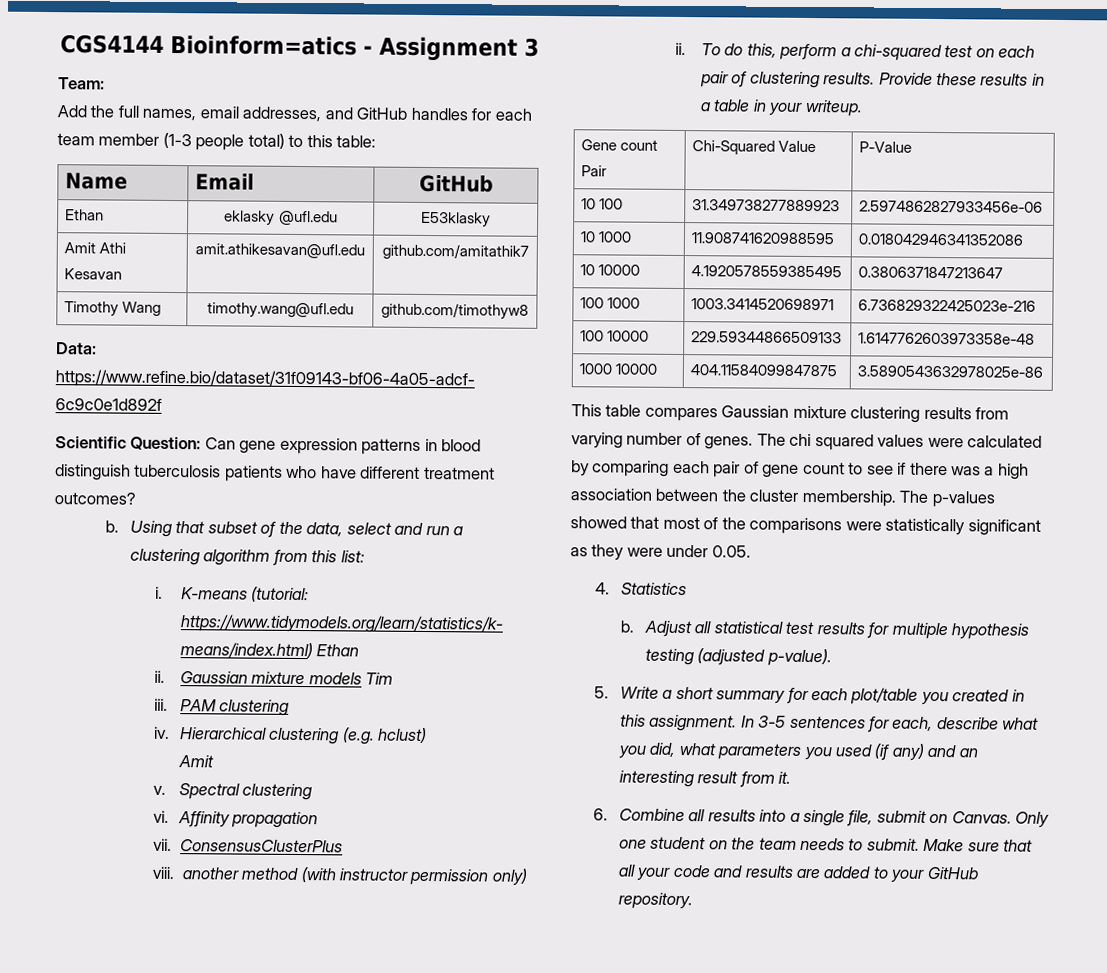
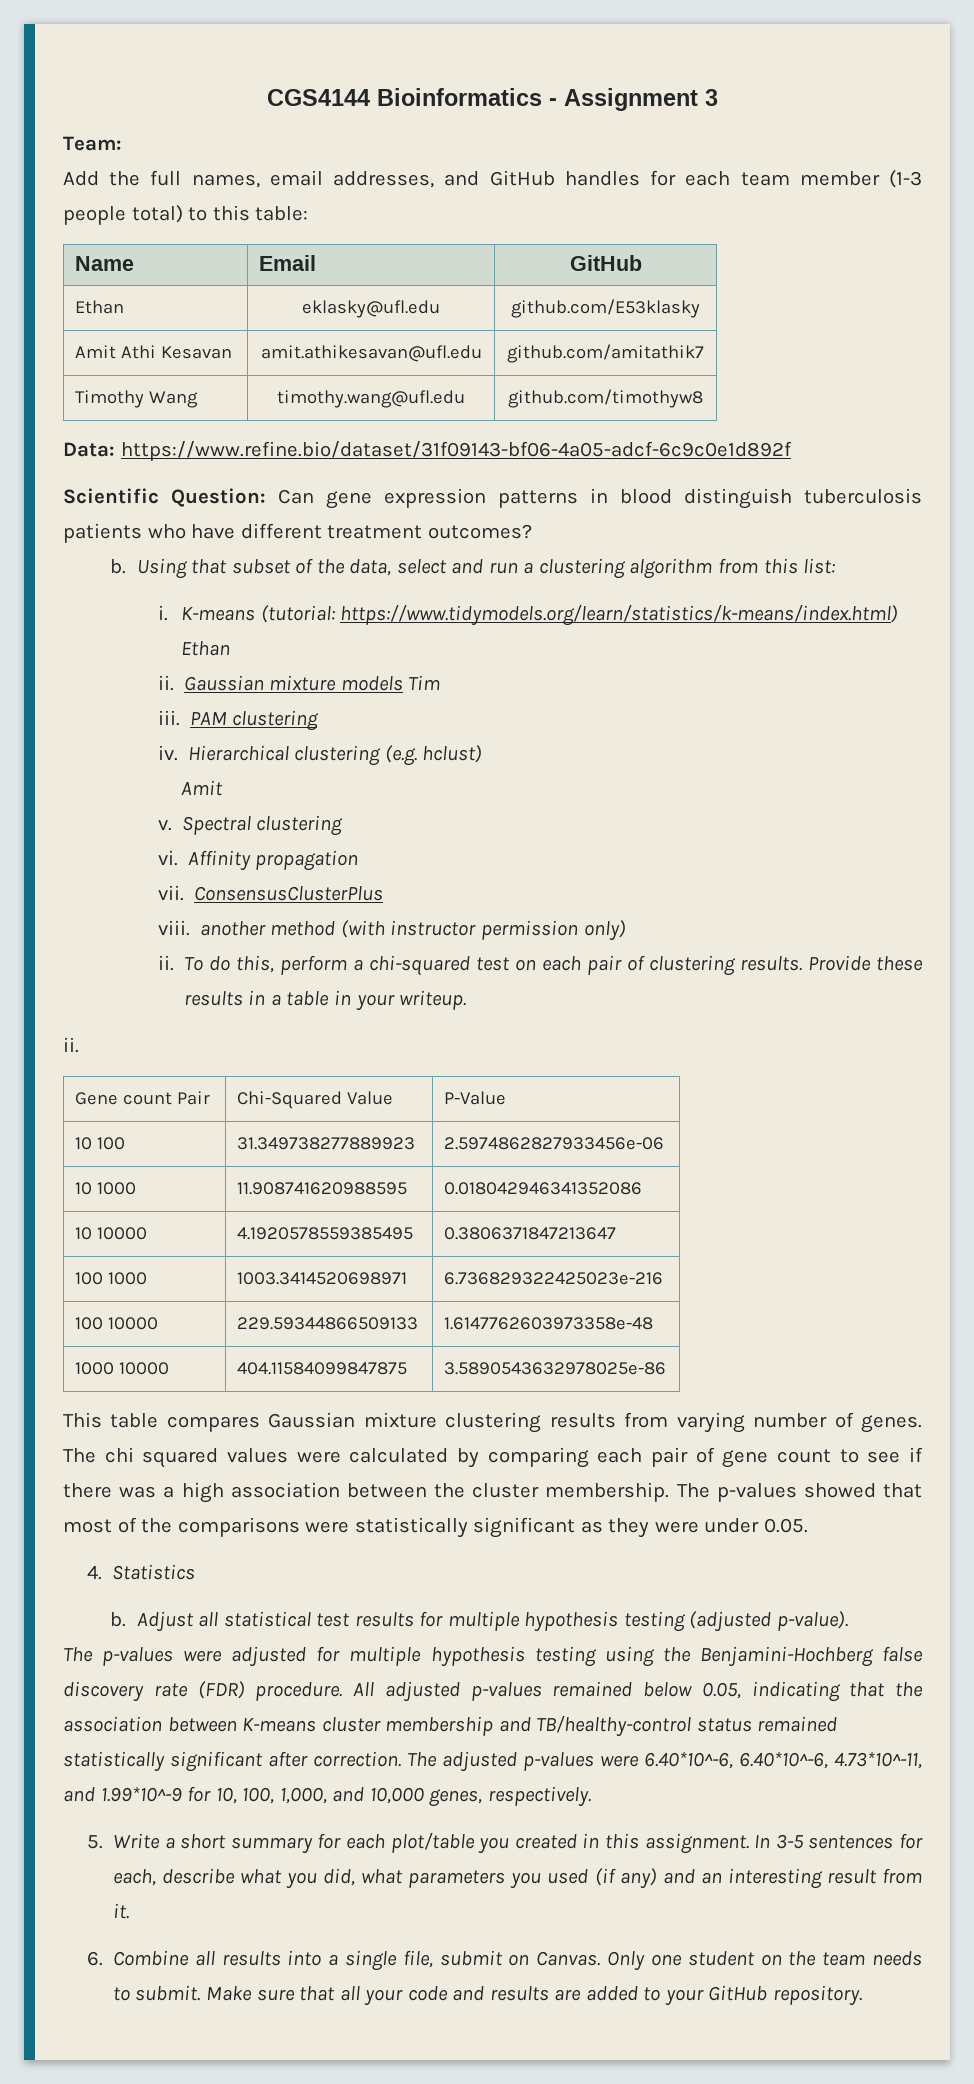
- CGS4144 Bioinform=atics - Assignment 3
+ CGS4144 Bioinformatics - Assignment 3
- Ethan | eklasky @ufl.edu | E53klasky
+ Ethan | eklasky@ufl.edu | github.com/E53klasky
  Provide these results in a table in your writeup.
+ ii.
+ The p-values were adjusted for multiple hypothesis testing using the Benjamini-Hochberg false discovery rate (FDR) procedure. All adjusted p-values remained below 0.05, indicating that the association between K-means cluster membership and TB/healthy-control status remained statistically significant after correction. The adjusted p-values were 6.40*10^-6, 6.40*10^-6, 4.73*10^-11, and 1.99*10^-9 for 10, 100, 1,000, and 10,000 genes, respectively.

